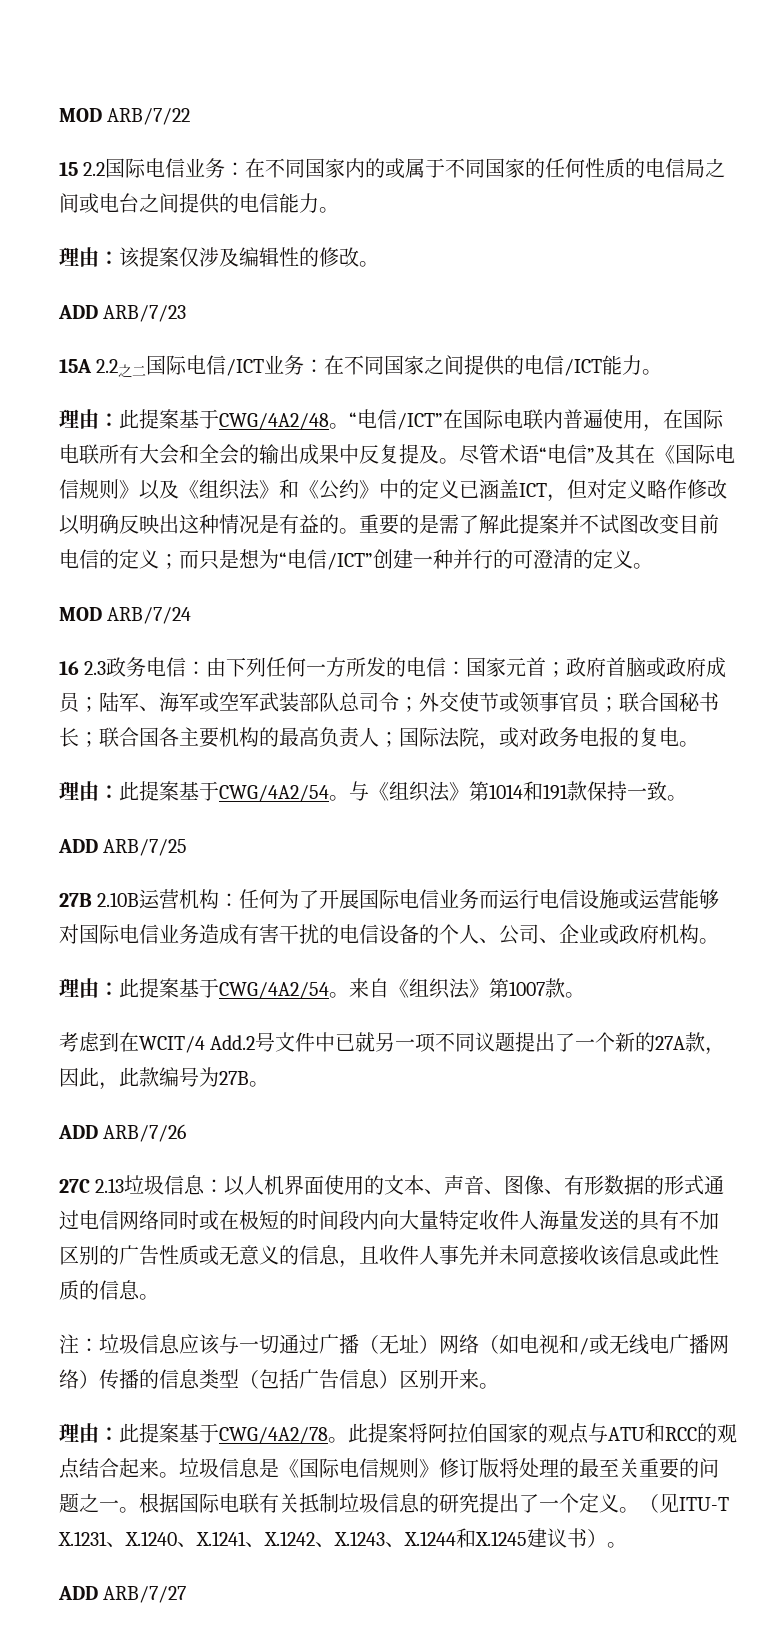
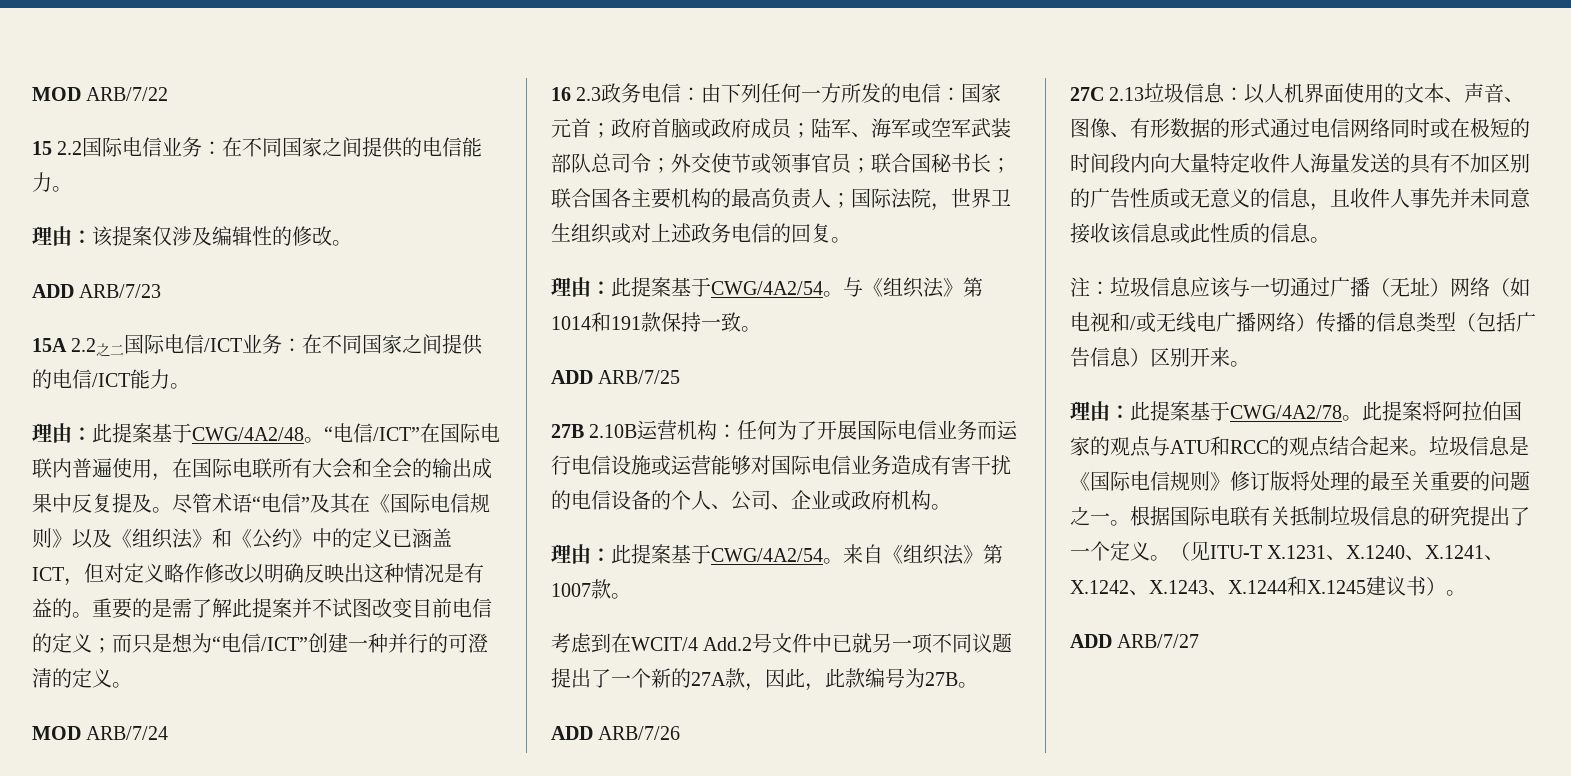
- 15 2.2国际电信业务：在不同国家内的或属于不同国家的任何性质的电信局之间或电台之间提供的电信能力。
+ 15 2.2国际电信业务：在不同国家之间提供的电信能力。
- 16 2.3政务电信：由下列任何一方所发的电信：国家元首；政府首脑或政府成员；陆军、海军或空军武装部队总司令；外交使节或领事官员；联合国秘书长；联合国各主要机构的最高负责人；国际法院，或对政务电报的复电。
+ 16 2.3政务电信：由下列任何一方所发的电信：国家元首；政府首脑或政府成员；陆军、海军或空军武装部队总司令；外交使节或领事官员；联合国秘书长；联合国各主要机构的最高负责人；国际法院，世界卫生组织或对上述政务电信的回复。

